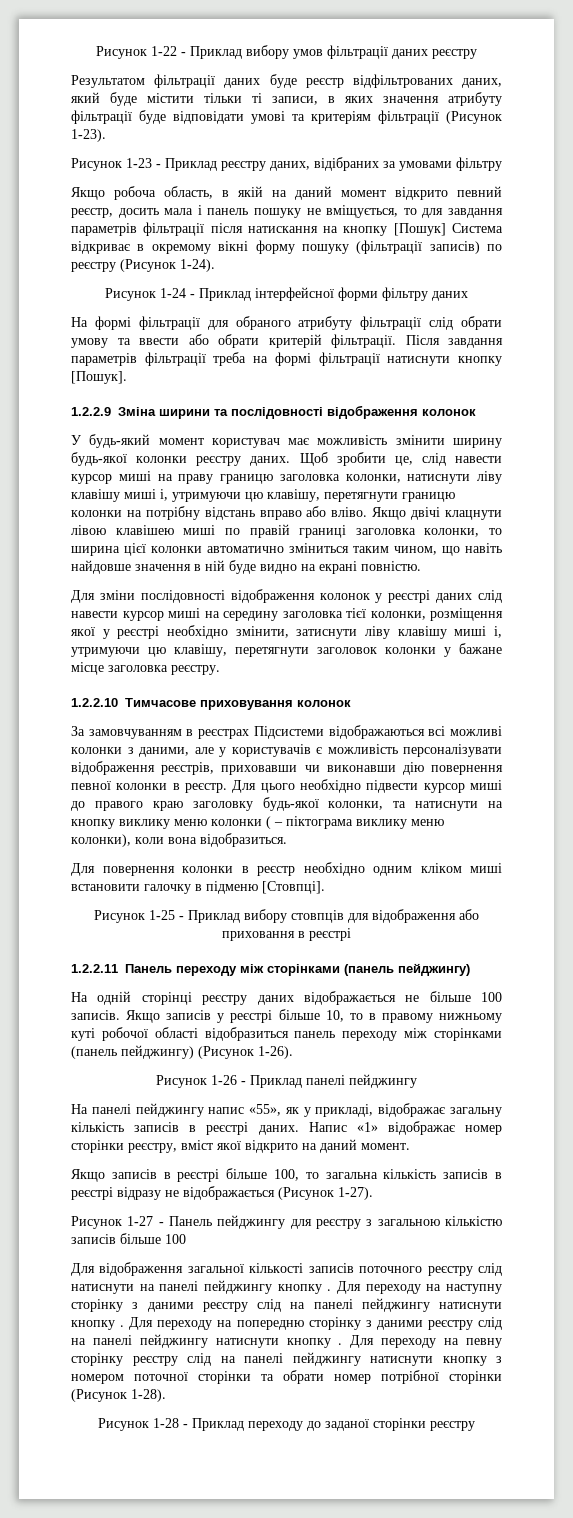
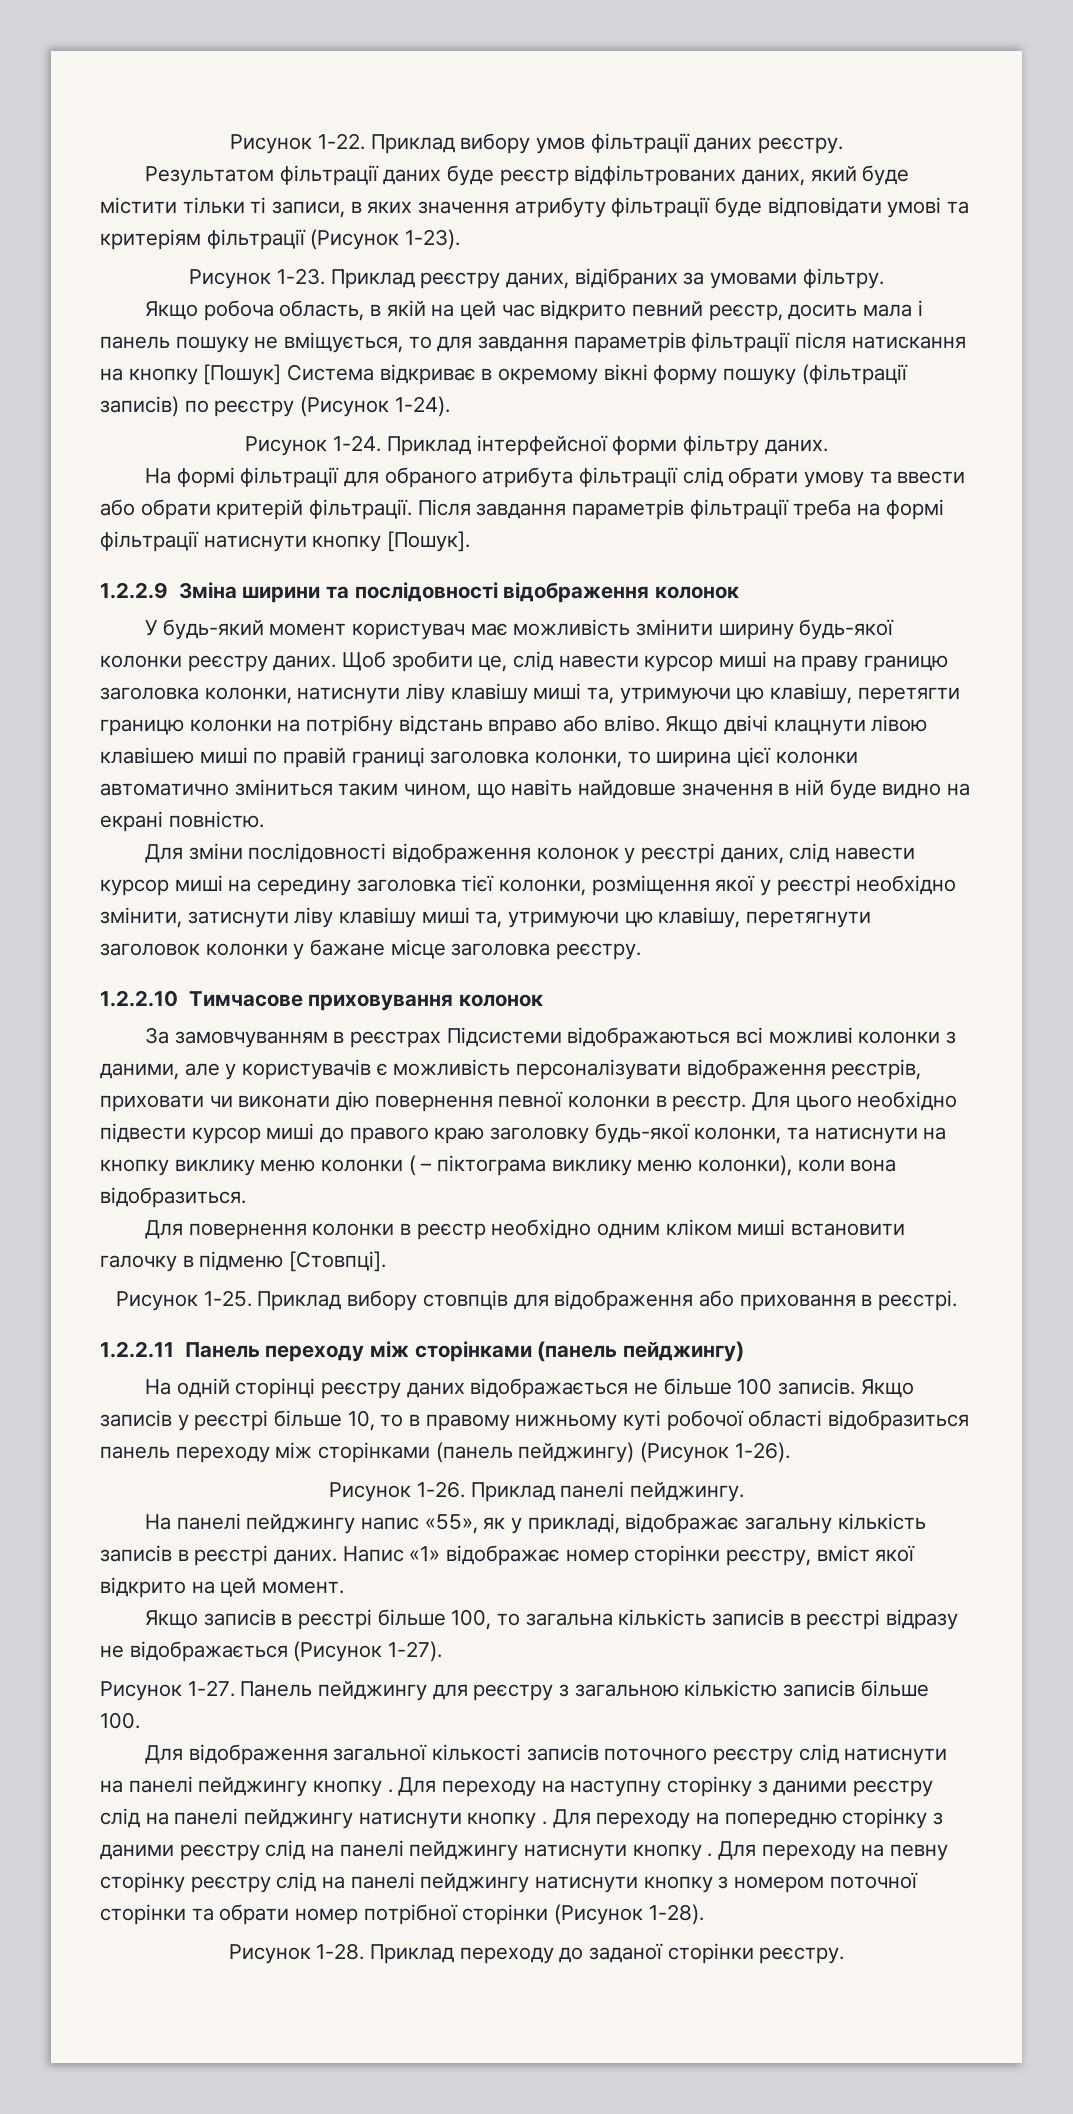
- Рисунок 1-22 - Приклад вибору умов фільтрації даних реєстру
+ Рисунок 1-22. Приклад вибору умов фільтрації даних реєстру.
- Рисунок 1-23 - Приклад реєстру даних, відібраних за умовами фільтру
+ Рисунок 1-23. Приклад реєстру даних, відібраних за умовами фільтру.
- Якщо робоча область, в якій на даний момент відкрито певний реєстр, досить мала і панель пошуку не вміщується, то для завдання параметрів фільтрації після натискання на кнопку [Пошук] Система відкриває в окремому вікні форму пошуку (фільтрації записів) по реєстру (Рисунок 1-24).
+ Якщо робоча область, в якій на цей час відкрито певний реєстр, досить мала і панель пошуку не вміщується, то для завдання параметрів фільтрації після натискання на кнопку [Пошук] Система відкриває в окремому вікні форму пошуку (фільтрації записів) по реєстру (Рисунок 1-24).
- Рисунок 1-24 - Приклад інтерфейсної форми фільтру даних
+ Рисунок 1-24. Приклад інтерфейсної форми фільтру даних.
- На формі фільтрації для обраного атрибуту фільтрації слід обрати умову та ввести або обрати критерій фільтрації.
+ На формі фільтрації для обраного атрибута фільтрації слід обрати умову та ввести або обрати критерій фільтрації.
- Щоб зробити це, слід навести курсор миші на праву границю заголовка колонки, натиснути ліву клавішу миші і, утримуючи цю клавішу, перетягнути границю колонки на потрібну відстань вправо або вліво.
+ Щоб зробити це, слід навести курсор миші на праву границю заголовка колонки, натиснути ліву клавішу миші та, утримуючи цю клавішу, перетягти границю колонки на потрібну відстань вправо або вліво.
- Для зміни послідовності відображення колонок у реєстрі даних слід навести курсор миші на середину заголовка тієї колонки, розміщення якої у реєстрі необхідно змінити, затиснути ліву клавішу миші і, утримуючи цю клавішу, перетягнути заголовок колонки у бажане місце заголовка реєстру.
+ Для зміни послідовності відображення колонок у реєстрі даних, слід навести курсор миші на середину заголовка тієї колонки, розміщення якої у реєстрі необхідно змінити, затиснути ліву клавішу миші та, утримуючи цю клавішу, перетягнути заголовок колонки у бажане місце заголовка реєстру.
- За замовчуванням в реєстрах Підсистеми відображаються всі можливі колонки з даними, але у користувачів є можливість персоналізувати відображення реєстрів, приховавши чи виконавши дію повернення певної колонки в реєстр.
+ За замовчуванням в реєстрах Підсистеми відображаються всі можливі колонки з даними, але у користувачів є можливість персоналізувати відображення реєстрів, приховати чи виконати дію повернення певної колонки в реєстр.
- Рисунок 1-25 - Приклад вибору стовпців для відображення або приховання в реєстрі
+ Рисунок 1-25. Приклад вибору стовпців для відображення або приховання в реєстрі.
- Рисунок 1-26 - Приклад панелі пейджингу
+ Рисунок 1-26. Приклад панелі пейджингу.
- Напис «1» відображає номер сторінки реєстру, вміст якої відкрито на даний момент.
+ Напис «1» відображає номер сторінки реєстру, вміст якої відкрито на цей момент.
- Рисунок 1-27 - Панель пейджингу для реєстру з загальною кількістю записів більше 100
+ Рисунок 1-27. Панель пейджингу для реєстру з загальною кількістю записів більше 100.
- Рисунок 1-28 - Приклад переходу до заданої сторінки реєстру
+ Рисунок 1-28. Приклад переходу до заданої сторінки реєстру.

